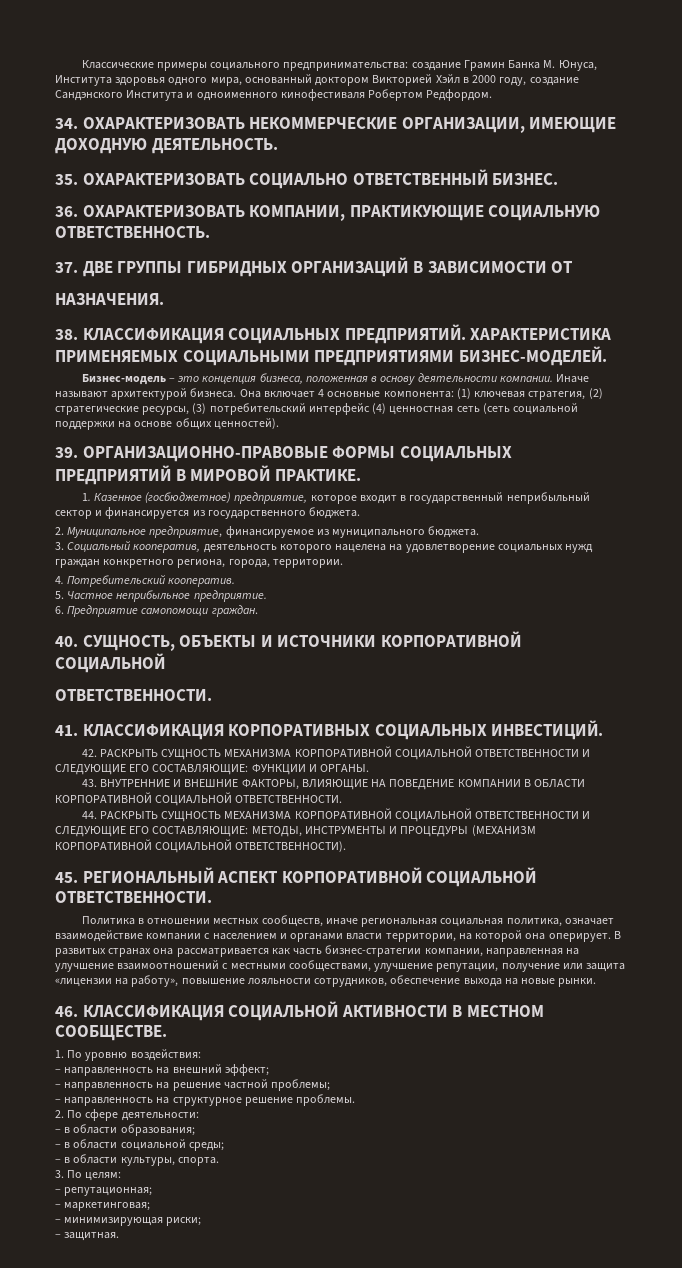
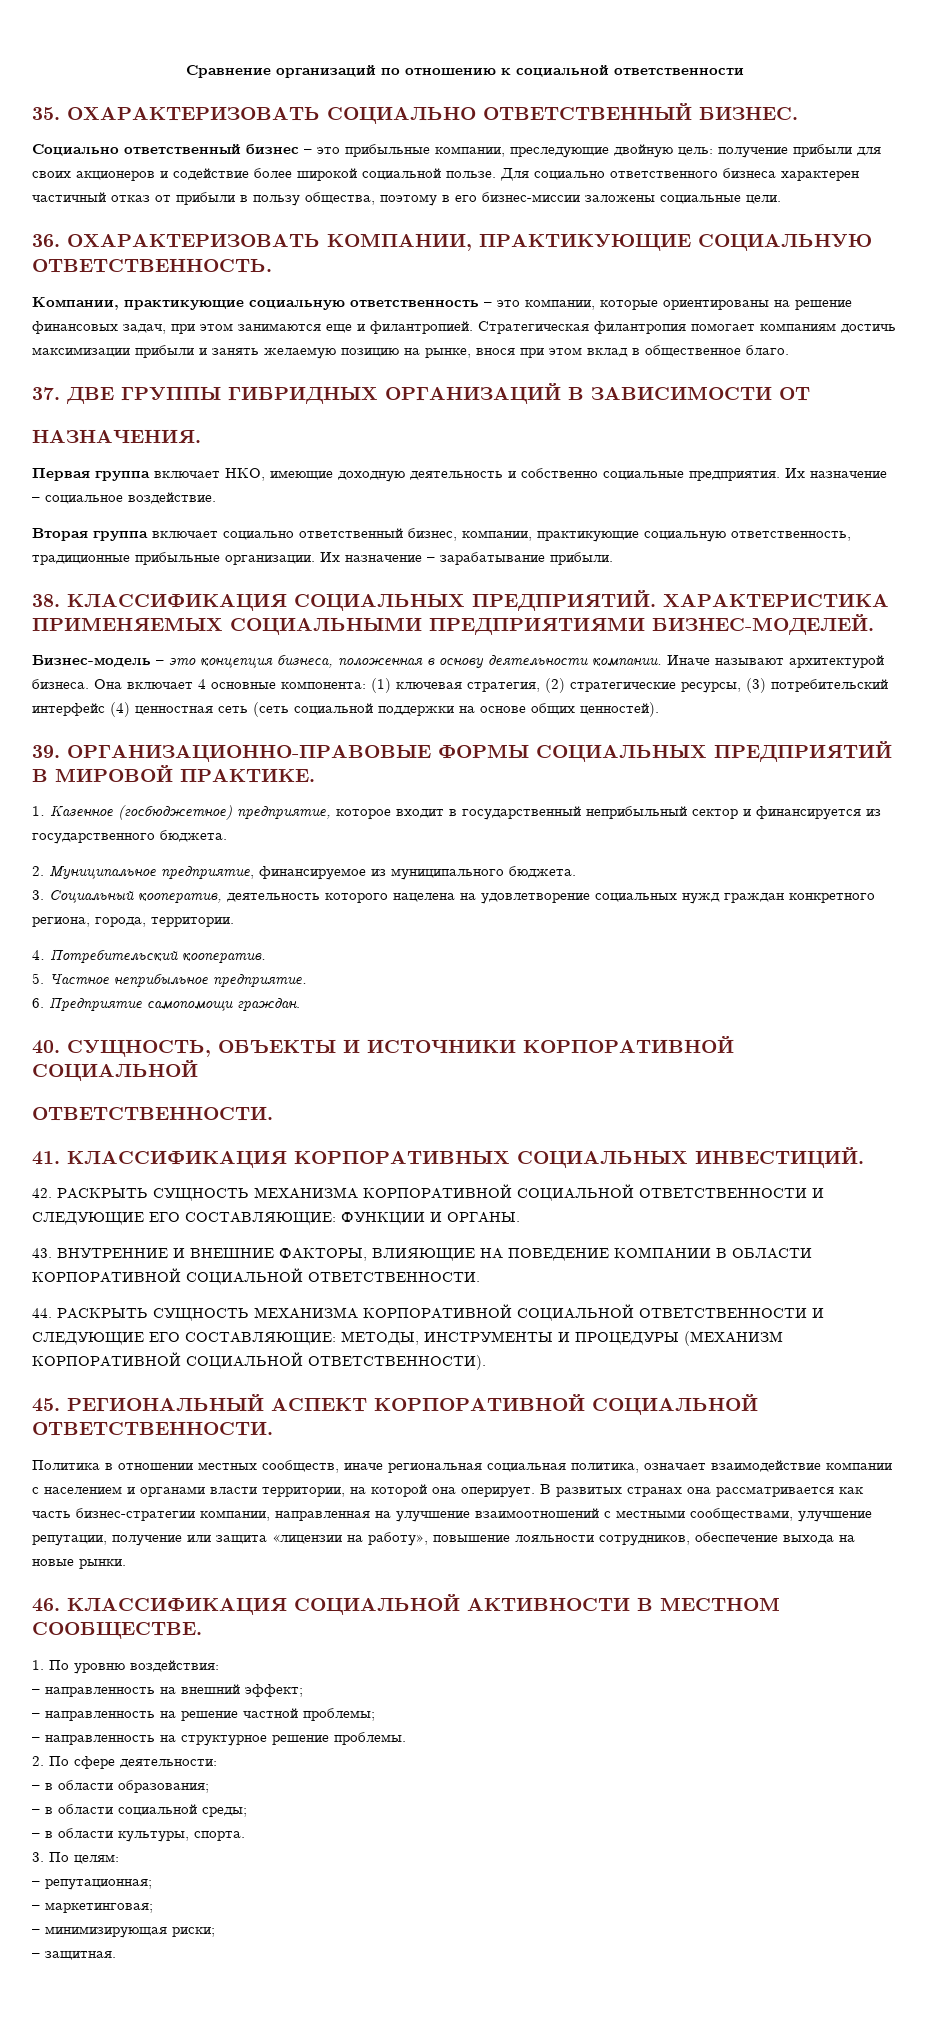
- Классические примеры социального предпринимательства: создание Грамин Банка М. Юнуса, Института здоровья одного мира, основанный доктором Викторией Хэйл в 2000 году, создание Сандэнского Института и одноименного кинофестиваля Робертом Редфордом.
- 34. ОХАРАКТЕРИЗОВАТЬ НЕКОММЕРЧЕСКИЕ ОРГАНИЗАЦИИ, ИМЕЮЩИЕ ДОХОДНУЮ ДЕЯТЕЛЬНОСТЬ.
+ Сравнение организаций по отношению к социальной ответственности
+ Социально ответственный бизнес – это прибыльные компании, преследующие двойную цель: получение прибыли для своих акционеров и содействие более широкой социальной пользе. Для социально ответственного бизнеса характерен частичный отказ от прибыли в пользу общества, поэтому в его бизнес-миссии заложены социальные цели.
+ Компании, практикующие социальную ответственность – это компании, которые ориентированы на решение финансовых задач, при этом занимаются еще и филантропией. Стратегическая филантропия помогает компаниям достичь максимизации прибыли и занять желаемую позицию на рынке, внося при этом вклад в общественное благо.
+ Первая группа включает НКО, имеющие доходную деятельность и собственно социальные предприятия. Их назначение – социальное воздействие.
+ Вторая группа включает социально ответственный бизнес, компании, практикующие социальную ответственность, традиционные прибыльные организации. Их назначение – зарабатывание прибыли.

